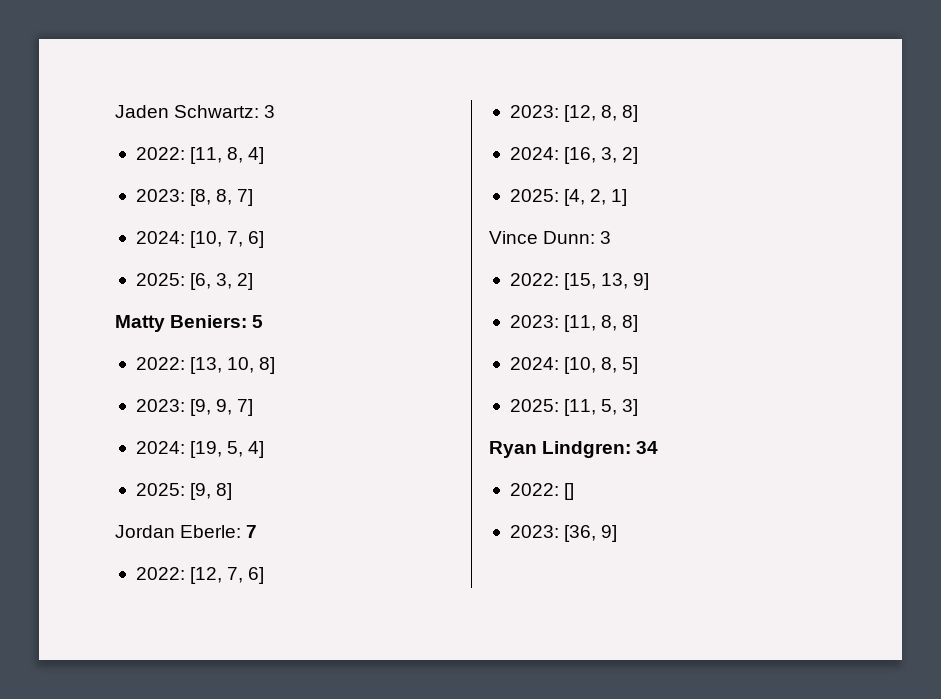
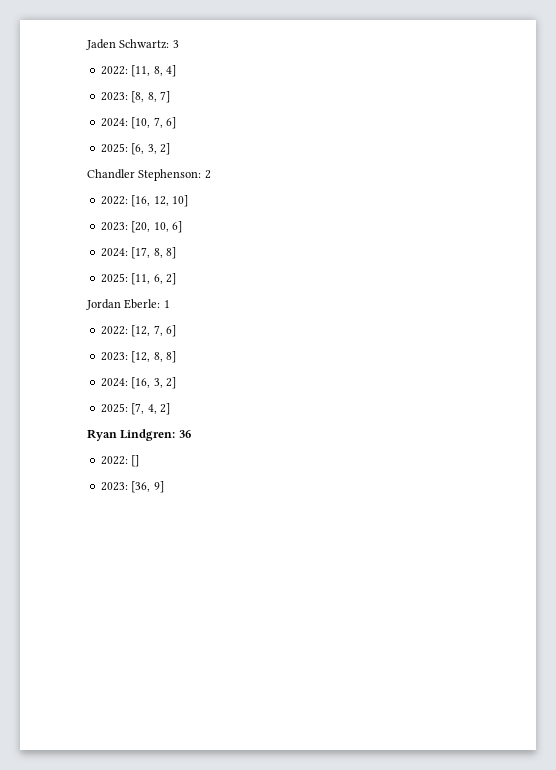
- Matty Beniers: 5
- 2022: [13, 10, 8]
- 2023: [9, 9, 7]
- 2024: [19, 5, 4]
- 2025: [9, 8]
+ Chandler Stephenson: 2
+ 2022: [16, 12, 10]
+ 2023: [20, 10, 6]
+ 2024: [17, 8, 8]
+ 2025: [11, 6, 2]
- Jordan Eberle: 7
+ Jordan Eberle: 1
- 2025: [4, 2, 1]
- Vince Dunn: 3
- 2022: [15, 13, 9]
- 2023: [11, 8, 8]
- 2024: [10, 8, 5]
- 2025: [11, 5, 3]
+ 2025: [7, 4, 2]
- Ryan Lindgren: 34
+ Ryan Lindgren: 36

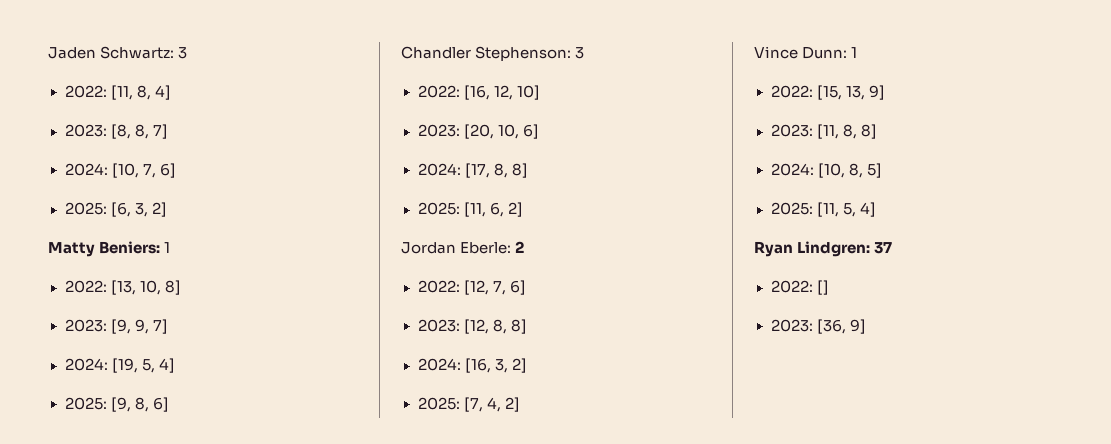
+ Matty Beniers: 1
+ 2022: [13, 10, 8]
+ 2023: [9, 9, 7]
+ 2024: [19, 5, 4]
+ 2025: [9, 8, 6]
- Chandler Stephenson: 2
+ Chandler Stephenson: 3
- Jordan Eberle: 1
+ Jordan Eberle: 2
+ Vince Dunn: 1
+ 2022: [15, 13, 9]
+ 2023: [11, 8, 8]
+ 2024: [10, 8, 5]
+ 2025: [11, 5, 4]
- Ryan Lindgren: 36
+ Ryan Lindgren: 37

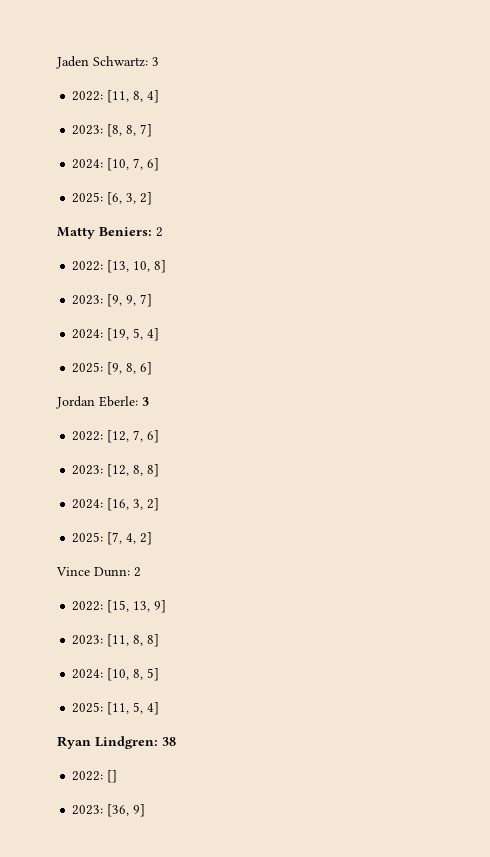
- Matty Beniers: 1
+ Matty Beniers: 2
- Chandler Stephenson: 3
- 2022: [16, 12, 10]
- 2023: [20, 10, 6]
- 2024: [17, 8, 8]
- 2025: [11, 6, 2]
- Jordan Eberle: 2
+ Jordan Eberle: 3
- Vince Dunn: 1
+ Vince Dunn: 2
- Ryan Lindgren: 37
+ Ryan Lindgren: 38

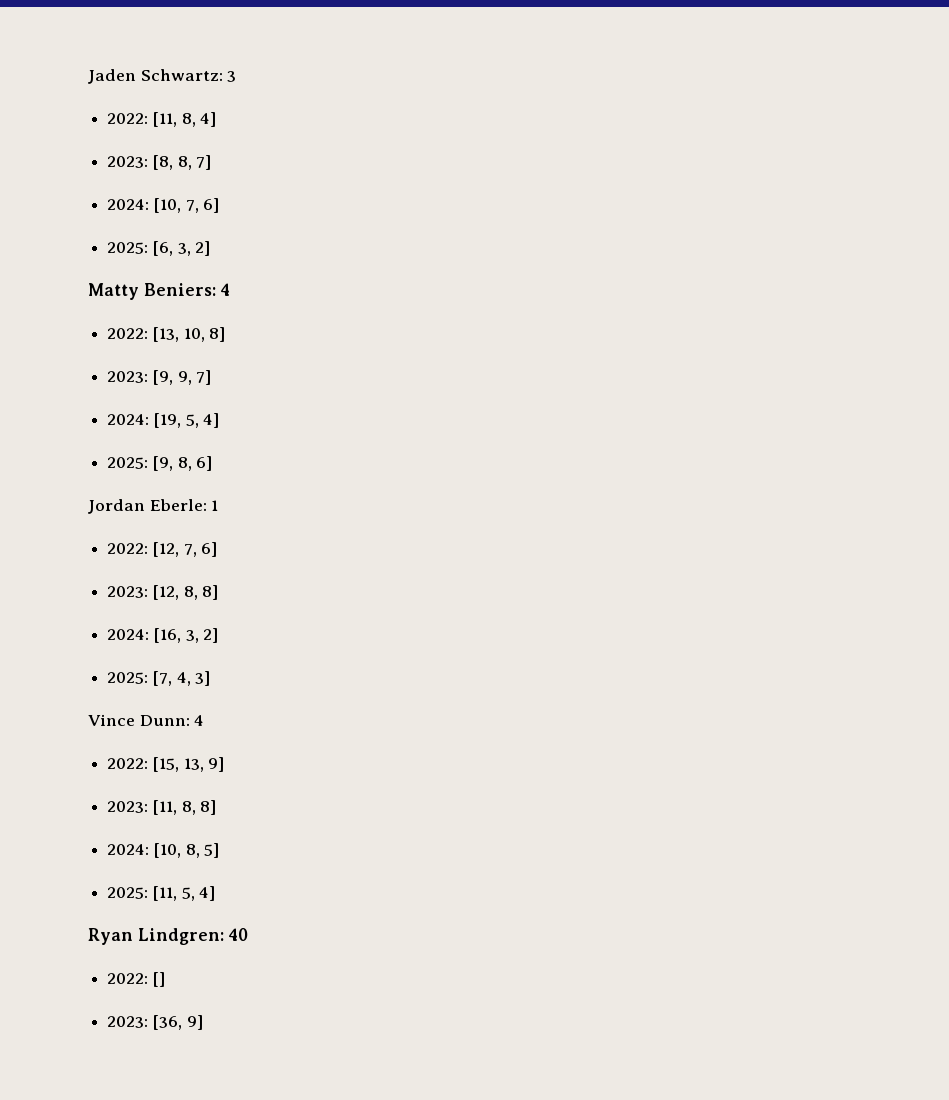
- Matty Beniers: 2
+ Matty Beniers: 4
- Jordan Eberle: 3
+ Jordan Eberle: 1
- 2025: [7, 4, 2]
+ 2025: [7, 4, 3]
- Vince Dunn: 2
+ Vince Dunn: 4
- Ryan Lindgren: 38
+ Ryan Lindgren: 40

